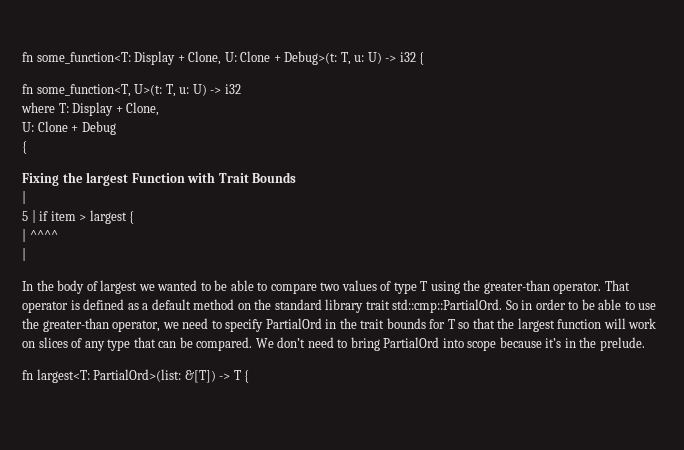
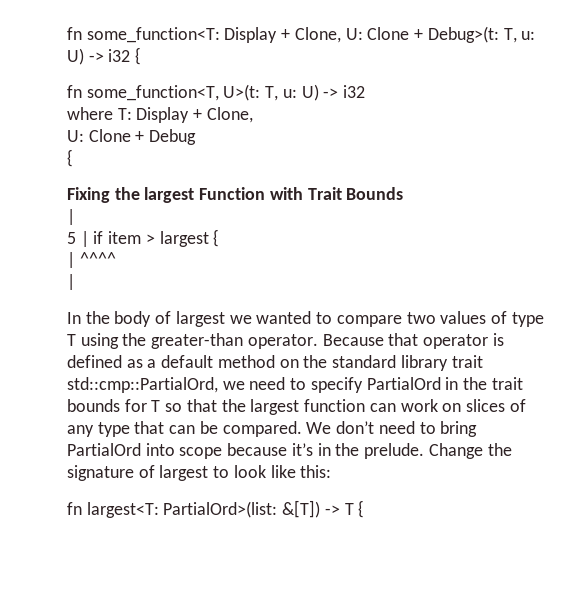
- In the body of largest we wanted to be able to compare two values of type T using the greater-than operator.
+ In the body of largest we wanted to compare two values of type T using the greater-than operator.
- That operator is defined as a default method on the standard library trait std::cmp::PartialOrd. So in order to be able to use the greater-than operator, we need to specify PartialOrd in the trait bounds for T so that the largest function will work on slices of any type that can be compared.
+ Because that operator is defined as a default method on the standard library trait std::cmp::PartialOrd, we need to specify PartialOrd in the trait bounds for T so that the largest function can work on slices of any type that can be compared.
+ Change the signature of largest to look like this:

